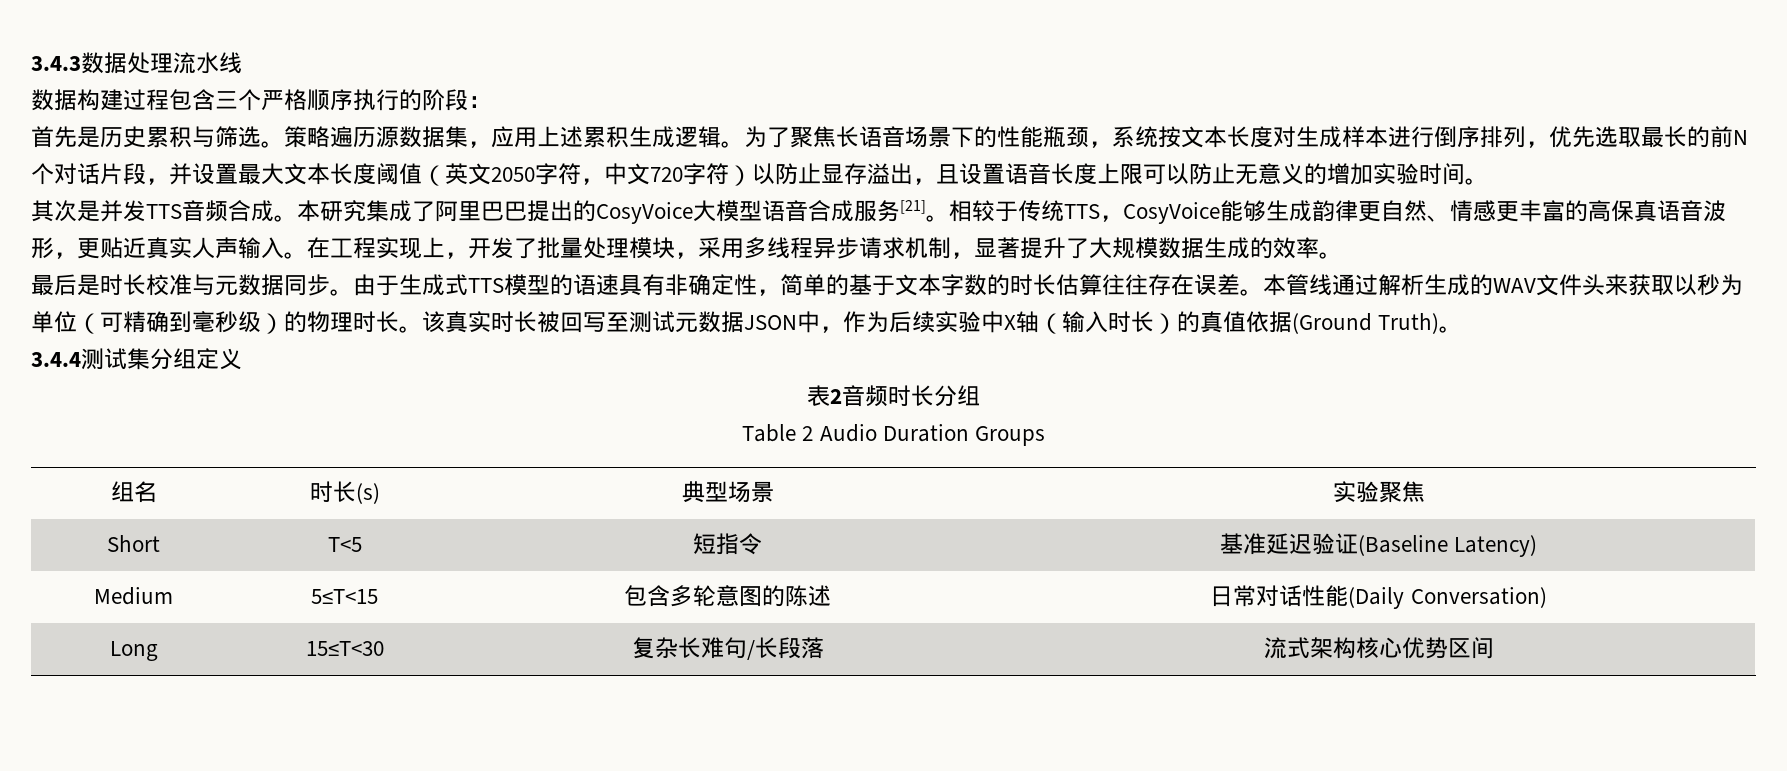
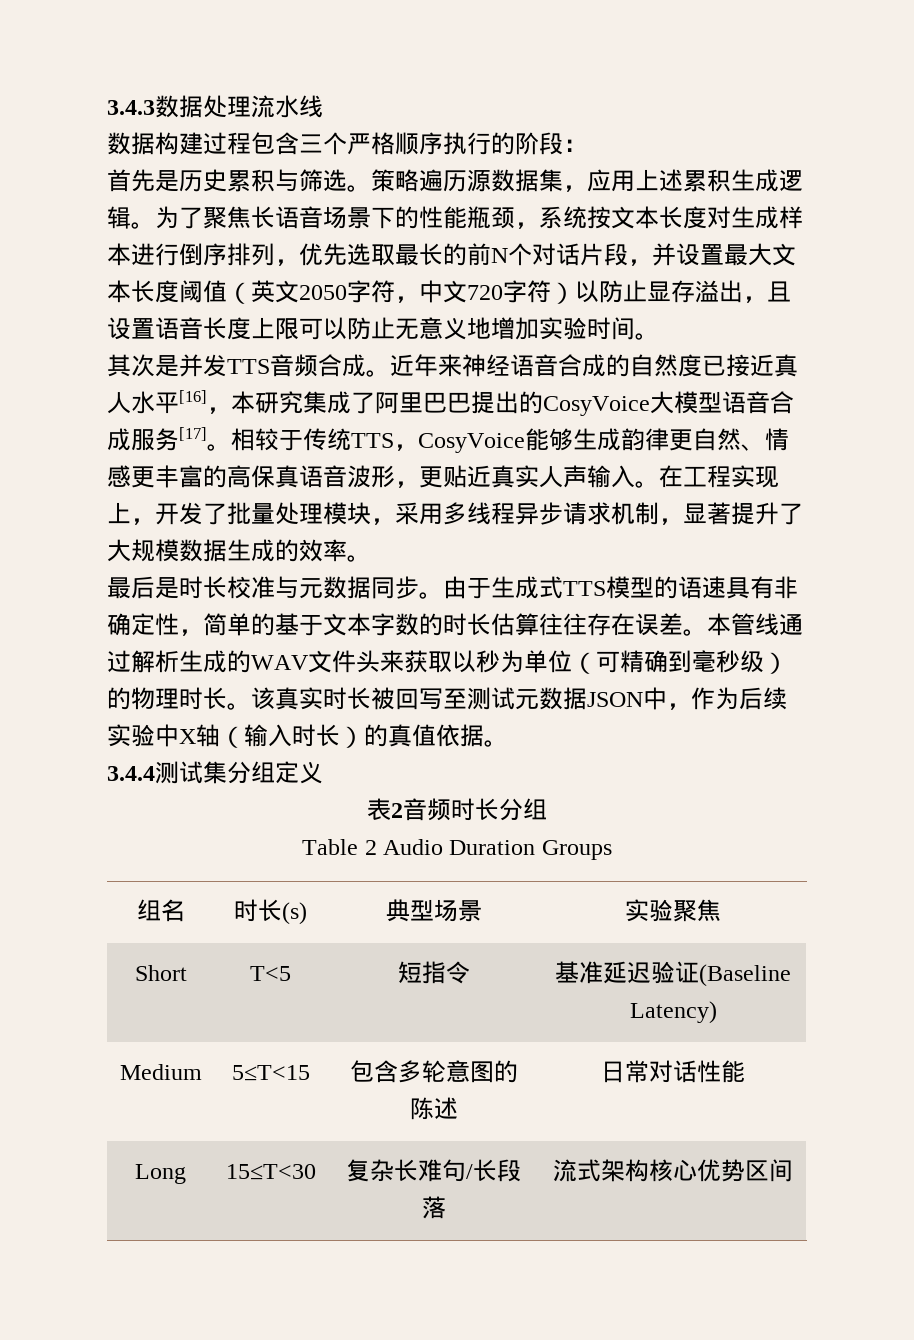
- 为了聚焦长语音场景下的性能瓶颈，系统按文本长度对生成样本进行倒序排列，优先选取最长的前N个对话片段，并设置最大文本长度阈值（英文2050字符，中文720字符）以防止显存溢出，且设置语音长度上限可以防止无意义的增加实验时间。
+ 为了聚焦长语音场景下的性能瓶颈，系统按文本长度对生成样本进行倒序排列，优先选取最长的前N个对话片段，并设置最大文本长度阈值（英文2050字符，中文720字符）以防止显存溢出，且设置语音长度上限可以防止无意义地增加实验时间。
- 本研究集成了阿里巴巴提出的CosyVoice大模型语音合成服务[21]。
+ 近年来神经语音合成的自然度已接近真人水平[16]，本研究集成了阿里巴巴提出的CosyVoice大模型语音合成服务[17]。
- 该真实时长被回写至测试元数据JSON中，作为后续实验中X轴（输入时长）的真值依据(Ground Truth)。
+ 该真实时长被回写至测试元数据JSON中，作为后续实验中X轴（输入时长）的真值依据。
- Medium | 5≤T<15 | 包含多轮意图的陈述 | 日常对话性能(Daily Conversation)
+ Medium | 5≤T<15 | 包含多轮意图的陈述 | 日常对话性能

